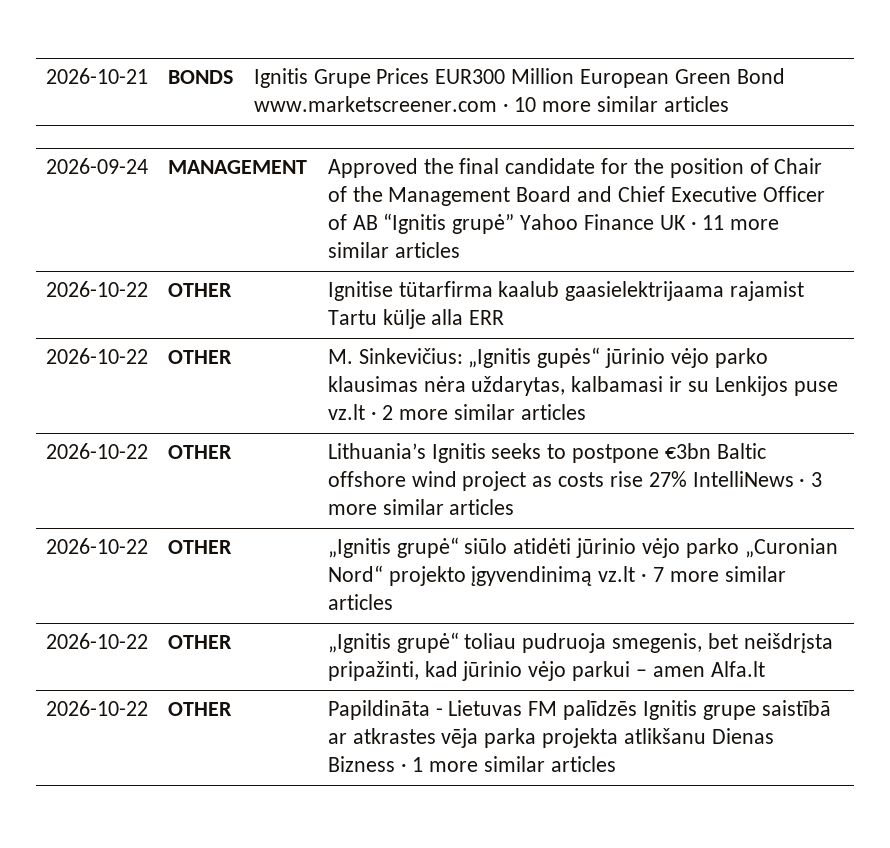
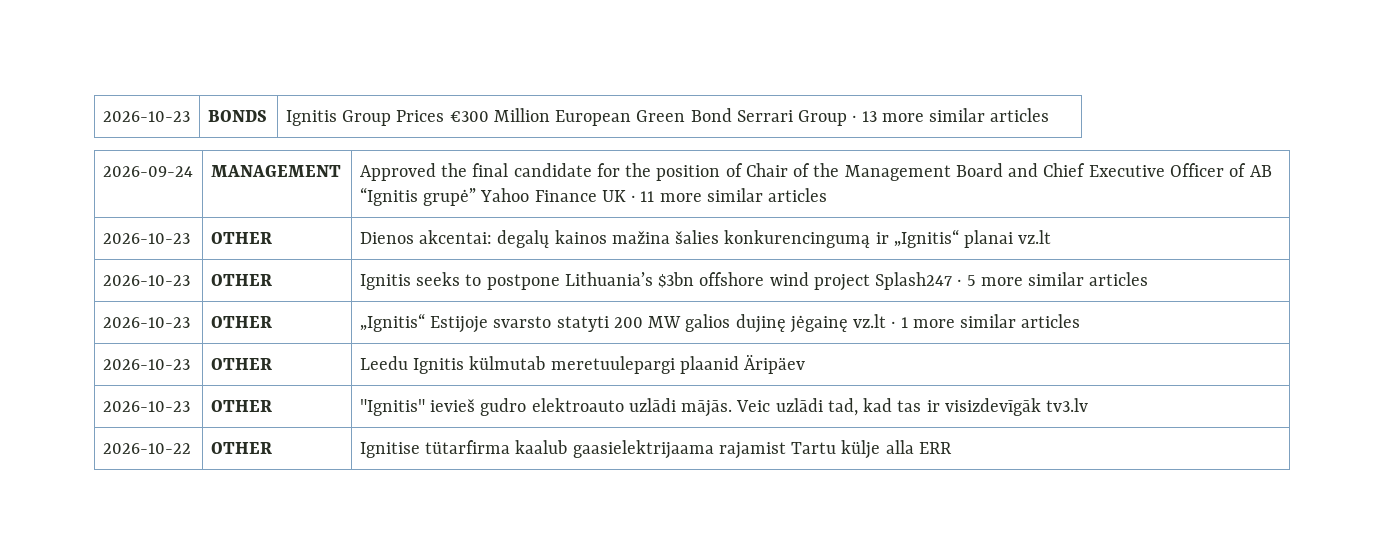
- 2026-10-21 | BONDS | Ignitis Grupe Prices EUR300 Million European Green Bond www.marketscreener.com · 10 more similar articles
+ 2026-10-23 | BONDS | Ignitis Group Prices €300 Million European Green Bond Serrari Group · 13 more similar articles
+ 2026-10-23 | OTHER | Dienos akcentai: degalų kainos mažina šalies konkurencingumą ir „Ignitis“ planai vz.lt
+ 2026-10-23 | OTHER | Ignitis seeks to postpone Lithuania’s $3bn offshore wind project Splash247 · 5 more similar articles
+ 2026-10-23 | OTHER | „Ignitis“ Estijoje svarsto statyti 200 MW galios dujinę jėgainę vz.lt · 1 more similar articles
+ 2026-10-23 | OTHER | Leedu Ignitis külmutab meretuulepargi plaanid Äripäev
+ 2026-10-23 | OTHER | "Ignitis" ievieš gudro elektroauto uzlādi mājās. Veic uzlādi tad, kad tas ir visizdevīgāk tv3.lv
- 2026-10-22 | OTHER | M. Sinkevičius: „Ignitis gupės“ jūrinio vėjo parko klausimas nėra uždarytas, kalbamasi ir su Lenkijos puse vz.lt · 2 more similar articles
- 2026-10-22 | OTHER | Lithuania’s Ignitis seeks to postpone €3bn Baltic offshore wind project as costs rise 27% IntelliNews · 3 more similar articles
- 2026-10-22 | OTHER | „Ignitis grupė“ siūlo atidėti jūrinio vėjo parko „Curonian Nord“ projekto įgyvendinimą vz.lt · 7 more similar articles
- 2026-10-22 | OTHER | „Ignitis grupė“ toliau pudruoja smegenis, bet neišdrįsta pripažinti, kad jūrinio vėjo parkui – amen Alfa.lt
- 2026-10-22 | OTHER | Papildināta - Lietuvas FM palīdzēs Ignitis grupe saistībā ar atkrastes vēja parka projekta atlikšanu Dienas Bizness · 1 more similar articles

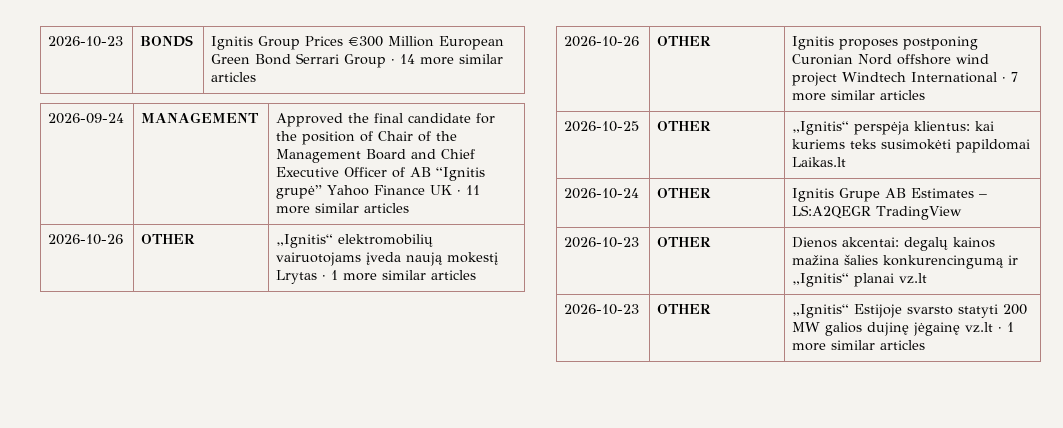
- 2026-10-23 | BONDS | Ignitis Group Prices €300 Million European Green Bond Serrari Group · 13 more similar articles
+ 2026-10-23 | BONDS | Ignitis Group Prices €300 Million European Green Bond Serrari Group · 14 more similar articles
+ 2026-10-26 | OTHER | „Ignitis“ elektromobilių vairuotojams įveda naują mokestį Lrytas · 1 more similar articles
+ 2026-10-26 | OTHER | Ignitis proposes postponing Curonian Nord offshore wind project Windtech International · 7 more similar articles
+ 2026-10-25 | OTHER | „Ignitis“ perspėja klientus: kai kuriems teks susimokėti papildomai Laikas.lt
+ 2026-10-24 | OTHER | Ignitis Grupe AB Estimates – LS:A2QEGR TradingView
- 2026-10-23 | OTHER | Ignitis seeks to postpone Lithuania’s $3bn offshore wind project Splash247 · 5 more similar articles
- 2026-10-23 | OTHER | Leedu Ignitis külmutab meretuulepargi plaanid Äripäev
- 2026-10-23 | OTHER | "Ignitis" ievieš gudro elektroauto uzlādi mājās. Veic uzlādi tad, kad tas ir visizdevīgāk tv3.lv
- 2026-10-22 | OTHER | Ignitise tütarfirma kaalub gaasielektrijaama rajamist Tartu külje alla ERR

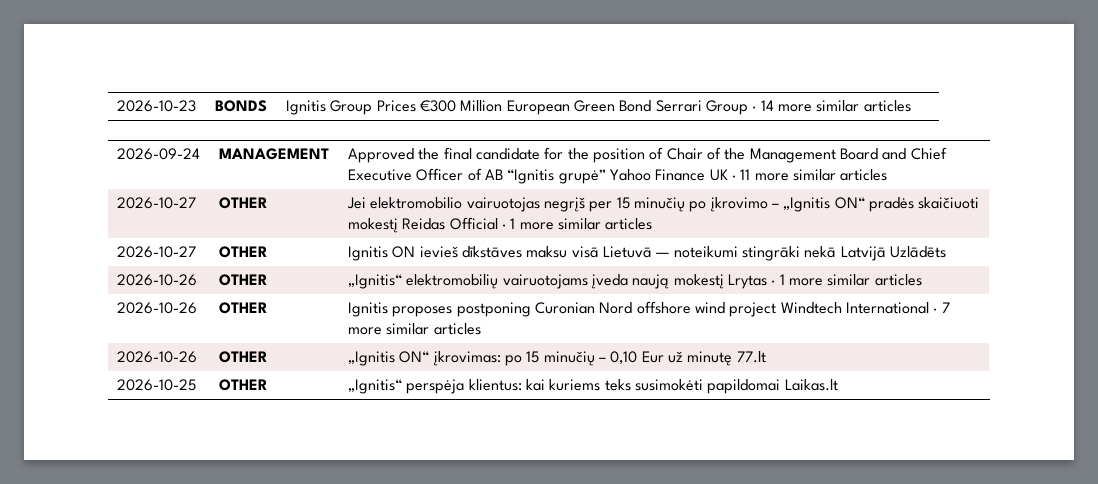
+ 2026-10-27 | OTHER | Jei elektromobilio vairuotojas negrįš per 15 minučių po įkrovimo – „Ignitis ON“ pradės skaičiuoti mokestį Reidas Official · 1 more similar articles
+ 2026-10-27 | OTHER | Ignitis ON ievieš dīkstāves maksu visā Lietuvā — noteikumi stingrāki nekā Latvijā Uzlādēts
+ 2026-10-26 | OTHER | „Ignitis ON“ įkrovimas: po 15 minučių – 0,10 Eur už minutę 77.lt
- 2026-10-24 | OTHER | Ignitis Grupe AB Estimates – LS:A2QEGR TradingView
- 2026-10-23 | OTHER | Dienos akcentai: degalų kainos mažina šalies konkurencingumą ir „Ignitis“ planai vz.lt
- 2026-10-23 | OTHER | „Ignitis“ Estijoje svarsto statyti 200 MW galios dujinę jėgainę vz.lt · 1 more similar articles

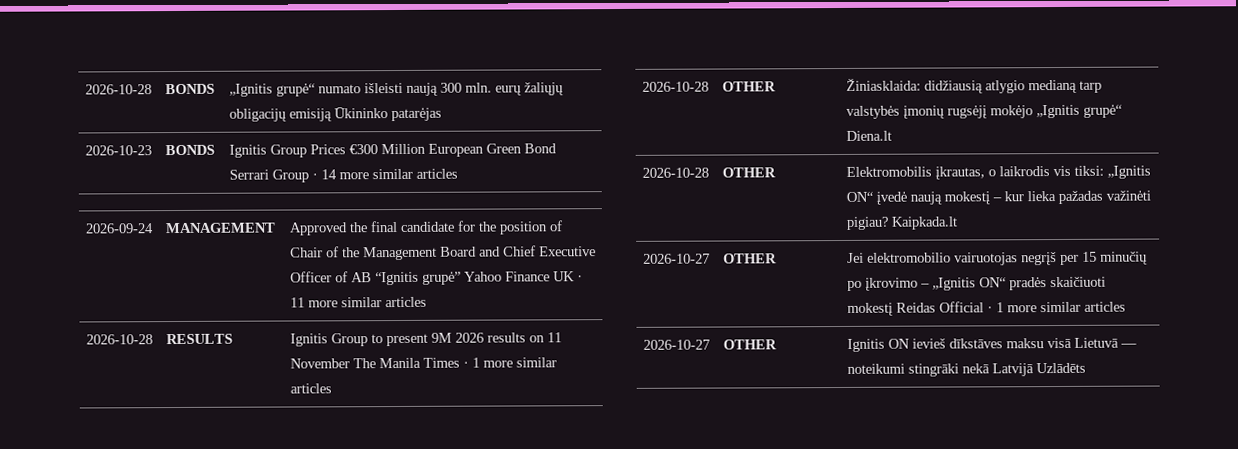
+ 2026-10-28 | BONDS | „Ignitis grupė“ numato išleisti naują 300 mln. eurų žaliųjų obligacijų emisiją Ūkininko patarėjas
+ 2026-10-28 | RESULTS | Ignitis Group to present 9M 2026 results on 11 November The Manila Times · 1 more similar articles
+ 2026-10-28 | OTHER | Žiniasklaida: didžiausią atlygio medianą tarp valstybės įmonių rugsėjį mokėjo „Ignitis grupė“ Diena.lt
+ 2026-10-28 | OTHER | Elektromobilis įkrautas, o laikrodis vis tiksi: „Ignitis ON“ įvedė naują mokestį – kur lieka pažadas važinėti pigiau? Kaipkada.lt
- 2026-10-26 | OTHER | „Ignitis“ elektromobilių vairuotojams įveda naują mokestį Lrytas · 1 more similar articles
- 2026-10-26 | OTHER | Ignitis proposes postponing Curonian Nord offshore wind project Windtech International · 7 more similar articles
- 2026-10-26 | OTHER | „Ignitis ON“ įkrovimas: po 15 minučių – 0,10 Eur už minutę 77.lt
- 2026-10-25 | OTHER | „Ignitis“ perspėja klientus: kai kuriems teks susimokėti papildomai Laikas.lt

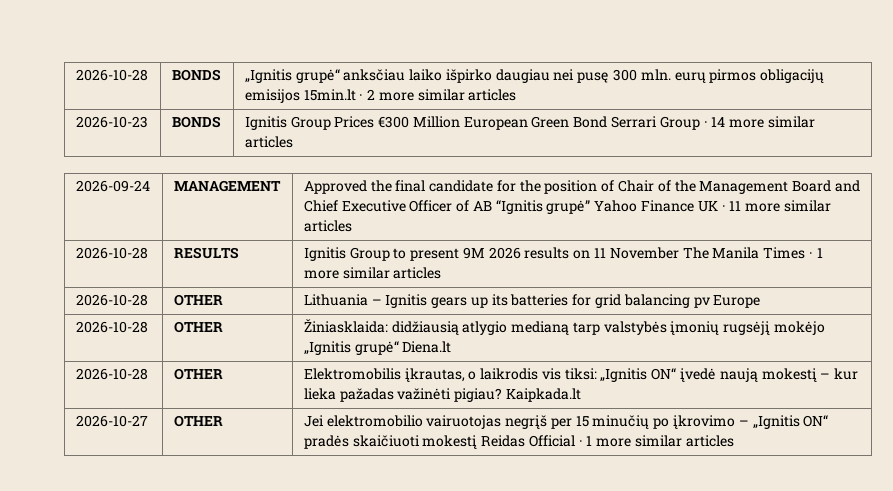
- 2026-10-28 | BONDS | „Ignitis grupė“ numato išleisti naują 300 mln. eurų žaliųjų obligacijų emisiją Ūkininko patarėjas
+ 2026-10-28 | BONDS | „Ignitis grupė“ anksčiau laiko išpirko daugiau nei pusę 300 mln. eurų pirmos obligacijų emisijos 15min.lt · 2 more similar articles
+ 2026-10-28 | OTHER | Lithuania – Ignitis gears up its batteries for grid balancing pv Europe
- 2026-10-27 | OTHER | Ignitis ON ievieš dīkstāves maksu visā Lietuvā — noteikumi stingrāki nekā Latvijā Uzlādēts

